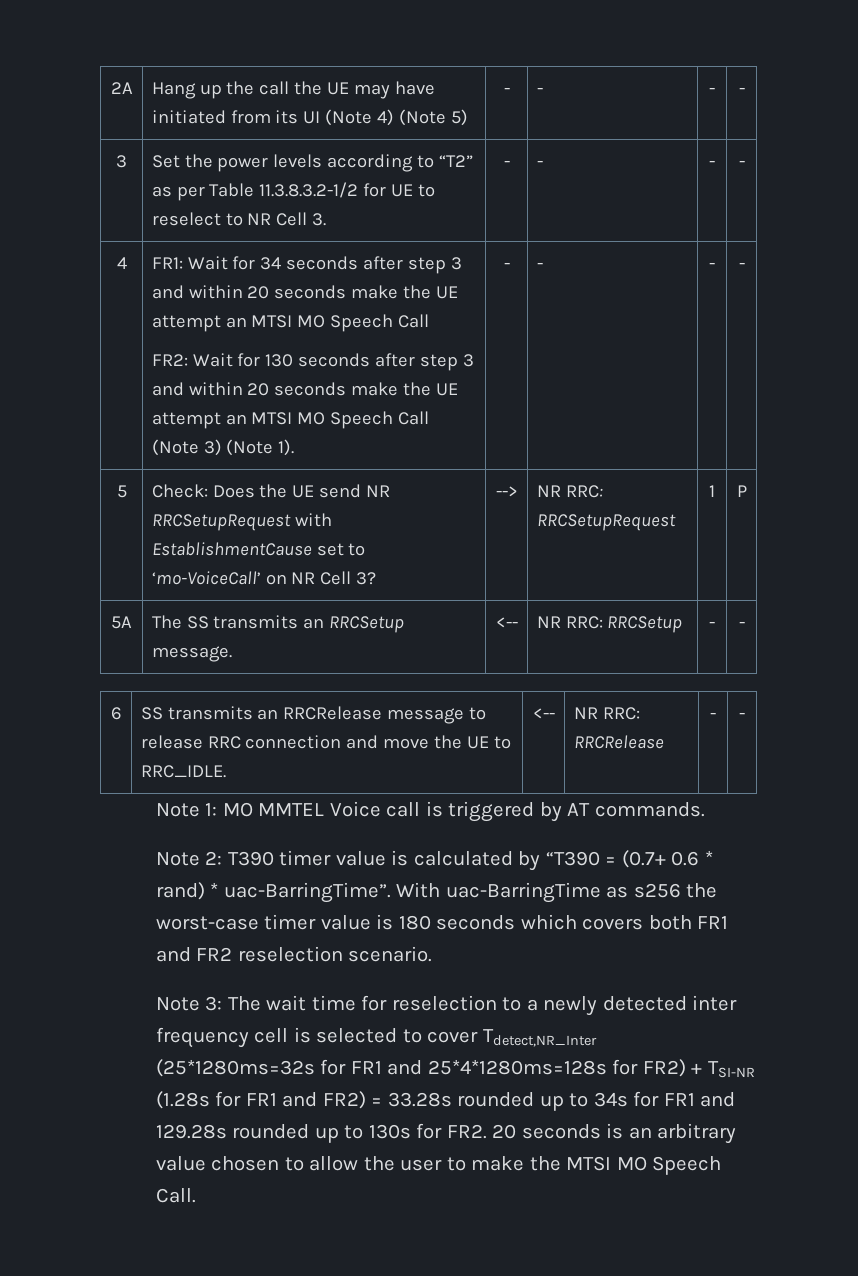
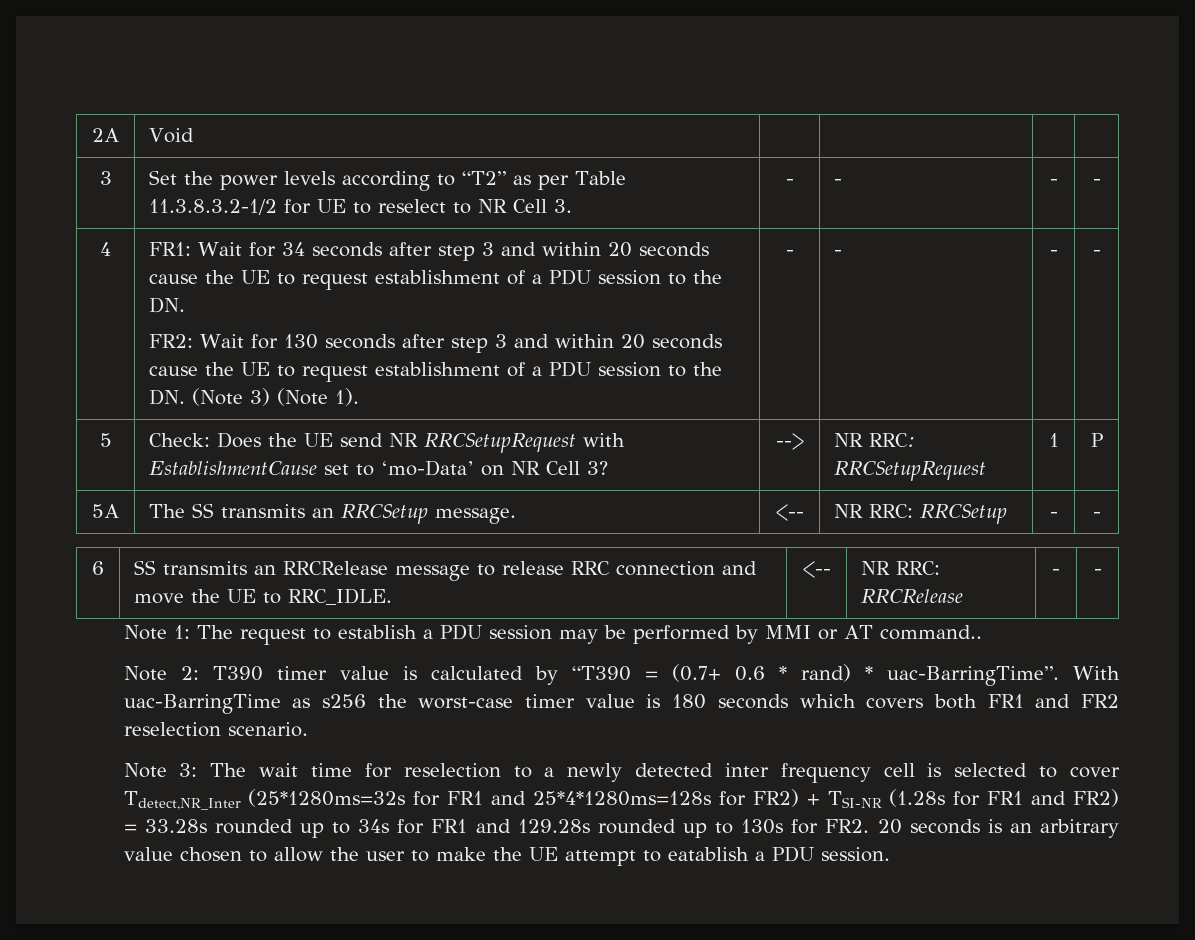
- 2A | Hang up the call the UE may have initiated from its UI (Note 4) (Note 5) | - | - | - | -
+ 2A | Void | | | |
- FR1: Wait for 34 seconds after step 3 and within 20 seconds make the UE attempt an MTSI MO Speech Call
+ FR1: Wait for 34 seconds after step 3 and within 20 seconds cause the UE to request establishment of a PDU session to the DN.
- FR2: Wait for 130 seconds after step 3 and within 20 seconds make the UE attempt an MTSI MO Speech Call (Note 3) (Note 1).
+ FR2: Wait for 130 seconds after step 3 and within 20 seconds cause the UE to request establishment of a PDU session to the DN. (Note 3) (Note 1).
- 5 | Check: Does the UE send NR RRCSetupRequest with EstablishmentCause set to ‘mo-VoiceCall’ on NR Cell 3? | --> | NR RRC: RRCSetupRequest | 1 | P
+ 5 | Check: Does the UE send NR RRCSetupRequest with EstablishmentCause set to ‘mo-Data’ on NR Cell 3? | --> | NR RRC: RRCSetupRequest | 1 | P
- Note 1: MO MMTEL Voice call is triggered by AT commands.
+ Note 1: The request to establish a PDU session may be performed by MMI or AT command..
- The wait time for reselection to a newly detected inter frequency cell is selected to cover Tdetect,NR_Inter (25*1280ms=32s for FR1 and 25*4*1280ms=128s for FR2) + TSI-NR (1.28s for FR1 and FR2) = 33.28s rounded up to 34s for FR1 and 129.28s rounded up to 130s for FR2. 20 seconds is an arbitrary value chosen to allow the user to make the MTSI MO Speech Call.
+ The wait time for reselection to a newly detected inter frequency cell is selected to cover Tdetect,NR_Inter (25*1280ms=32s for FR1 and 25*4*1280ms=128s for FR2) + TSI-NR (1.28s for FR1 and FR2) = 33.28s rounded up to 34s for FR1 and 129.28s rounded up to 130s for FR2. 20 seconds is an arbitrary value chosen to allow the user to make the UE attempt to eatablish a PDU session.

